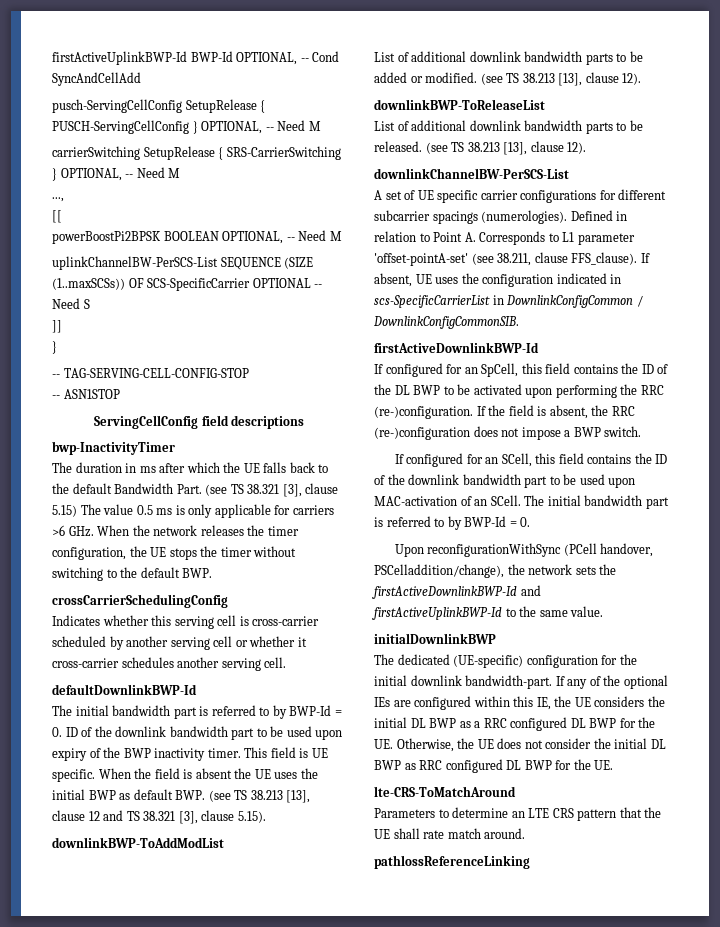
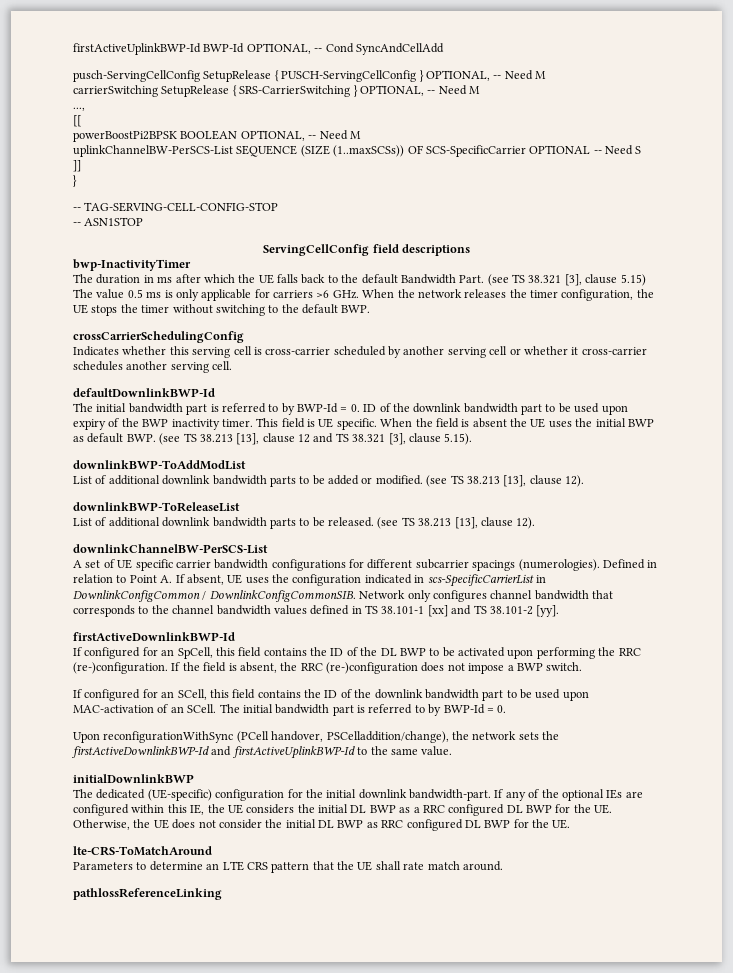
- A set of UE specific carrier configurations for different subcarrier spacings (numerologies).
+ A set of UE specific carrier bandwidth configurations for different subcarrier spacings (numerologies).
- Defined in relation to Point A. Corresponds to L1 parameter 'offset-pointA-set' (see 38.211, clause FFS_clause). If absent, UE uses the configuration indicated in scs-SpecificCarrierList in DownlinkConfigCommon / DownlinkConfigCommonSIB.
+ Defined in relation to Point A. If absent, UE uses the configuration indicated in scs-SpecificCarrierList in DownlinkConfigCommon / DownlinkConfigCommonSIB. Network only configures channel bandwidth that corresponds to the channel bandwidth values defined in TS 38.101-1 [xx] and TS 38.101-2 [yy].

